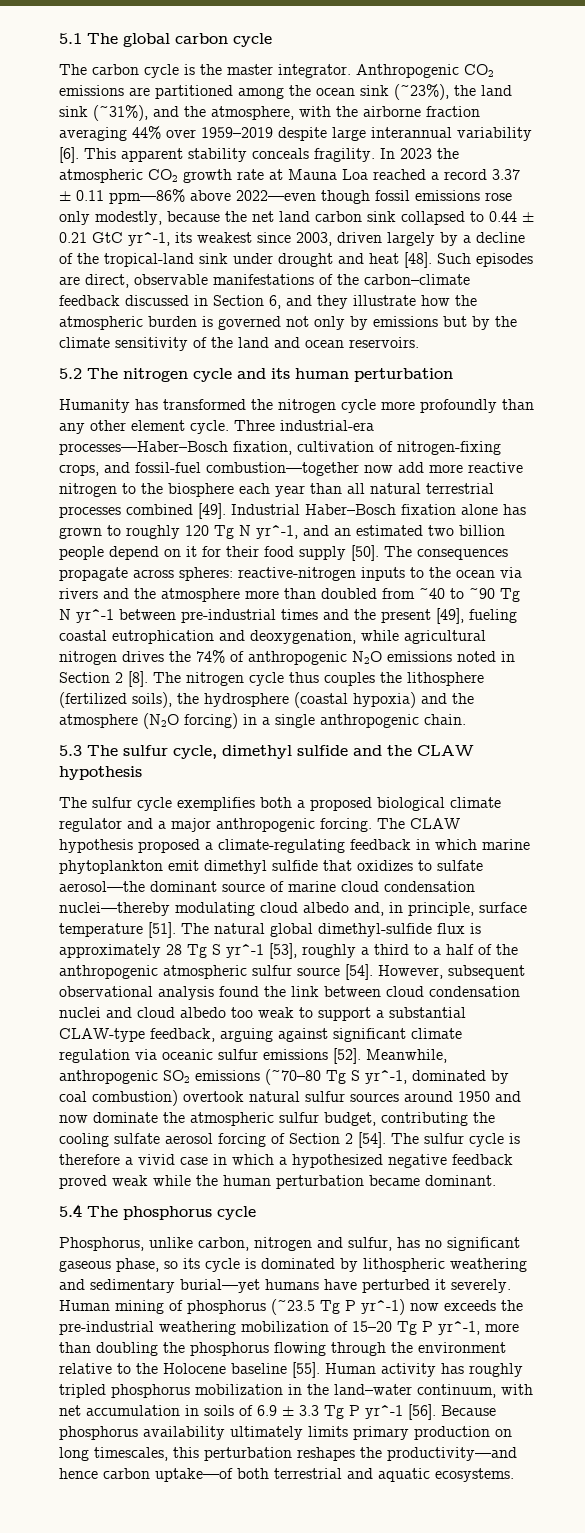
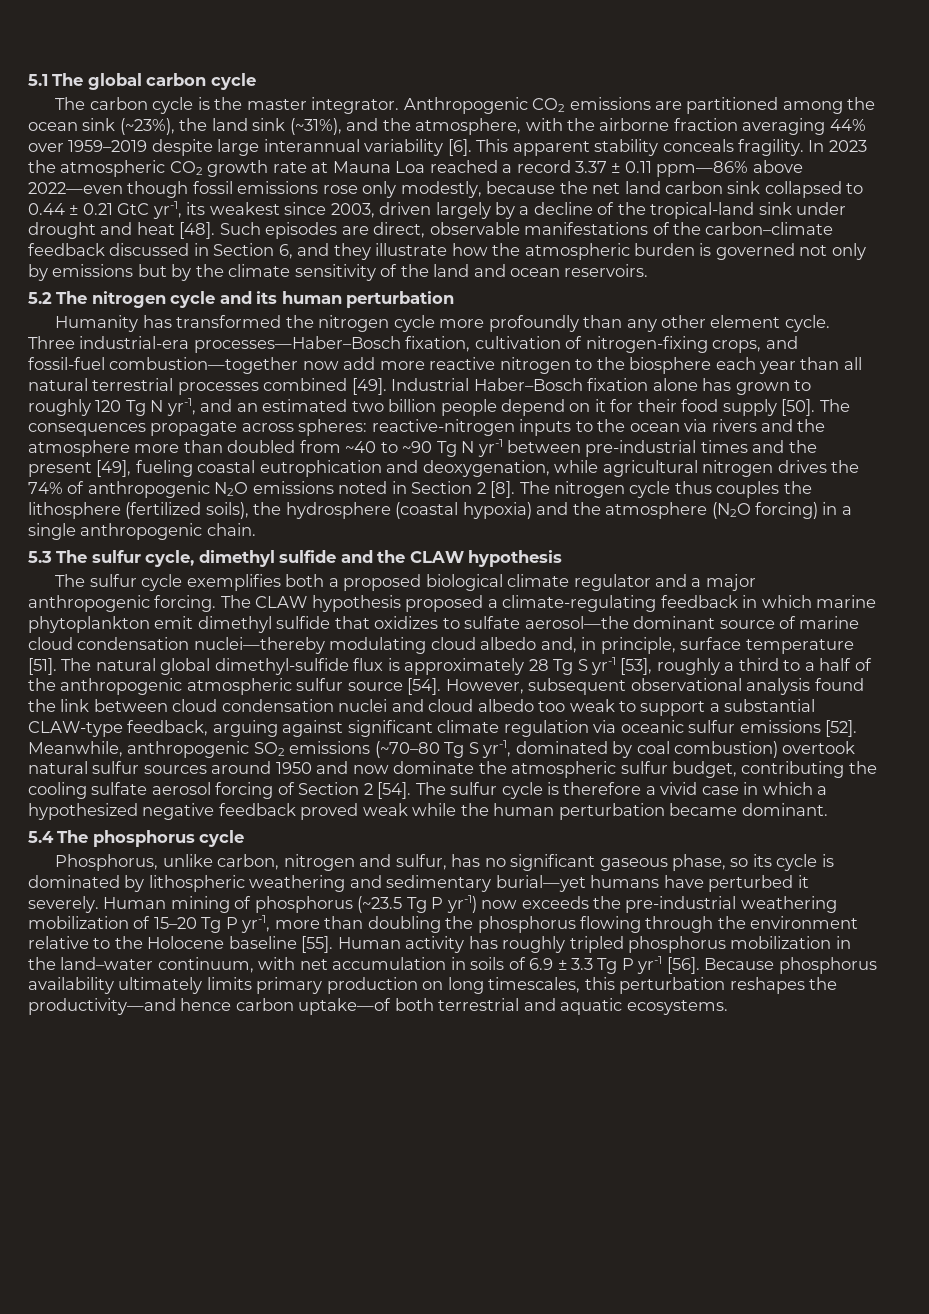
- In 2023 the atmospheric CO2 growth rate at Mauna Loa reached a record 3.37 ± 0.11 ppm—86% above 2022—even though fossil emissions rose only modestly, because the net land carbon sink collapsed to 0.44 ± 0.21 GtC yr^-1, its weakest since 2003, driven largely by a decline of the tropical-land sink under drought and heat [48].
+ In 2023 the atmospheric CO2 growth rate at Mauna Loa reached a record 3.37 ± 0.11 ppm—86% above 2022—even though fossil emissions rose only modestly, because the net land carbon sink collapsed to 0.44 ± 0.21 GtC yr-1, its weakest since 2003, driven largely by a decline of the tropical-land sink under drought and heat [48].
- Industrial Haber–Bosch fixation alone has grown to roughly 120 Tg N yr^-1, and an estimated two billion people depend on it for their food supply [50].
+ Industrial Haber–Bosch fixation alone has grown to roughly 120 Tg N yr-1, and an estimated two billion people depend on it for their food supply [50].
- The consequences propagate across spheres: reactive-nitrogen inputs to the ocean via rivers and the atmosphere more than doubled from ~40 to ~90 Tg N yr^-1 between pre-industrial times and the present [49], fueling coastal eutrophication and deoxygenation, while agricultural nitrogen drives the 74% of anthropogenic N2O emissions noted in Section 2 [8].
+ The consequences propagate across spheres: reactive-nitrogen inputs to the ocean via rivers and the atmosphere more than doubled from ~40 to ~90 Tg N yr-1 between pre-industrial times and the present [49], fueling coastal eutrophication and deoxygenation, while agricultural nitrogen drives the 74% of anthropogenic N2O emissions noted in Section 2 [8].
- The natural global dimethyl-sulfide flux is approximately 28 Tg S yr^-1 [53], roughly a third to a half of the anthropogenic atmospheric sulfur source [54].
+ The natural global dimethyl-sulfide flux is approximately 28 Tg S yr-1 [53], roughly a third to a half of the anthropogenic atmospheric sulfur source [54].
- Meanwhile, anthropogenic SO2 emissions (~70–80 Tg S yr^-1, dominated by coal combustion) overtook natural sulfur sources around 1950 and now dominate the atmospheric sulfur budget, contributing the cooling sulfate aerosol forcing of Section 2 [54].
+ Meanwhile, anthropogenic SO2 emissions (~70–80 Tg S yr-1, dominated by coal combustion) overtook natural sulfur sources around 1950 and now dominate the atmospheric sulfur budget, contributing the cooling sulfate aerosol forcing of Section 2 [54].
- Human mining of phosphorus (~23.5 Tg P yr^-1) now exceeds the pre-industrial weathering mobilization of 15–20 Tg P yr^-1, more than doubling the phosphorus flowing through the environment relative to the Holocene baseline [55].
+ Human mining of phosphorus (~23.5 Tg P yr-1) now exceeds the pre-industrial weathering mobilization of 15–20 Tg P yr-1, more than doubling the phosphorus flowing through the environment relative to the Holocene baseline [55].
- Human activity has roughly tripled phosphorus mobilization in the land–water continuum, with net accumulation in soils of 6.9 ± 3.3 Tg P yr^-1 [56].
+ Human activity has roughly tripled phosphorus mobilization in the land–water continuum, with net accumulation in soils of 6.9 ± 3.3 Tg P yr-1 [56].

